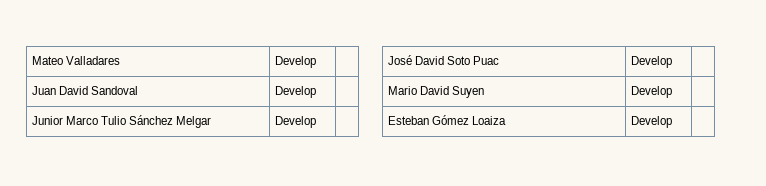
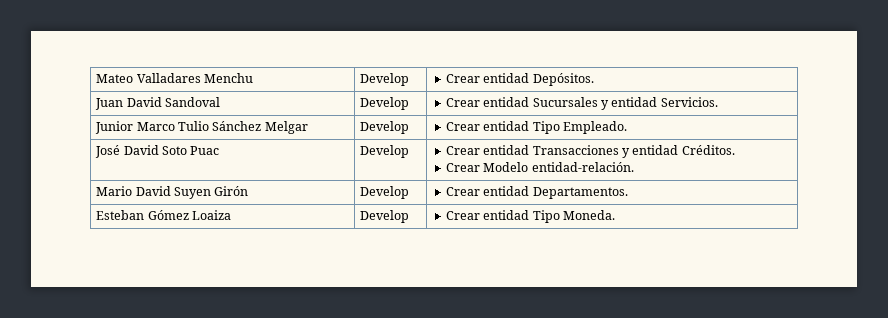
- Mateo Valladares | Develop |
+ Mateo Valladares Menchu | Develop | Crear entidad Depósitos.
- Juan David Sandoval | Develop |
+ Juan David Sandoval | Develop | Crear entidad Sucursales y entidad Servicios.
- Junior Marco Tulio Sánchez Melgar | Develop |
+ Junior Marco Tulio Sánchez Melgar | Develop | Crear entidad Tipo Empleado.
- José David Soto Puac | Develop |
+ José David Soto Puac | Develop | Crear entidad Transacciones y entidad Créditos.
+ Crear Modelo entidad-relación.
- Mario David Suyen | Develop |
+ Mario David Suyen Girón | Develop | Crear entidad Departamentos.
- Esteban Gómez Loaiza | Develop |
+ Esteban Gómez Loaiza | Develop | Crear entidad Tipo Moneda.

